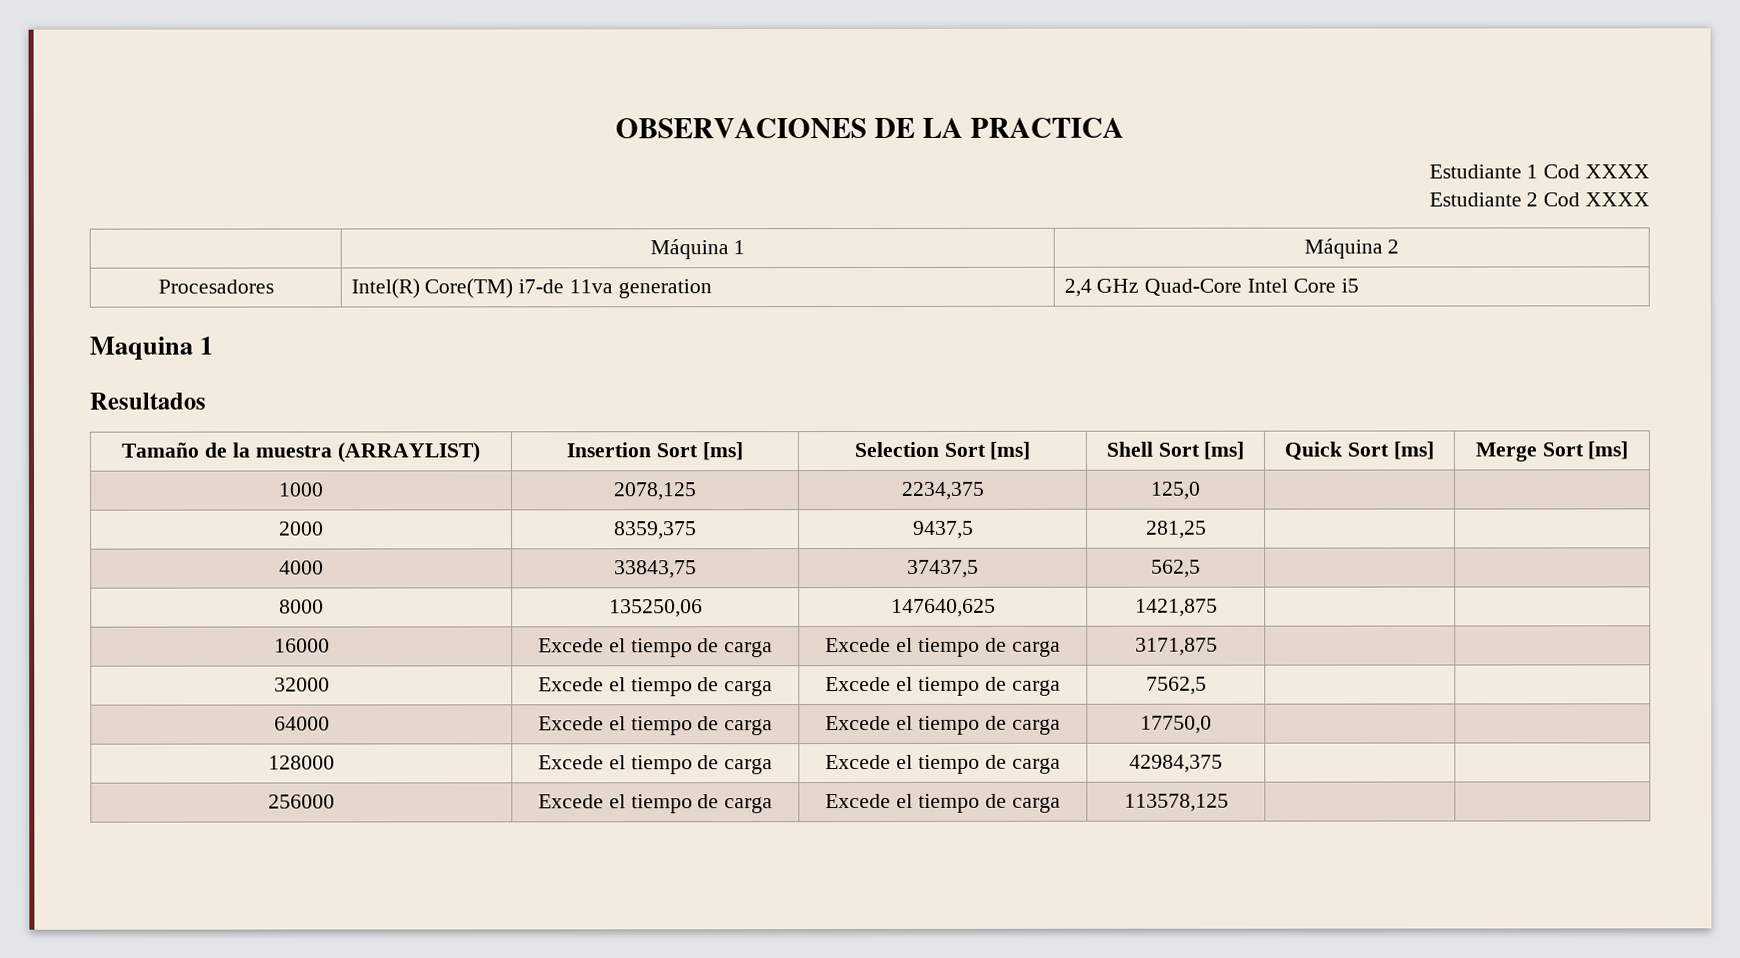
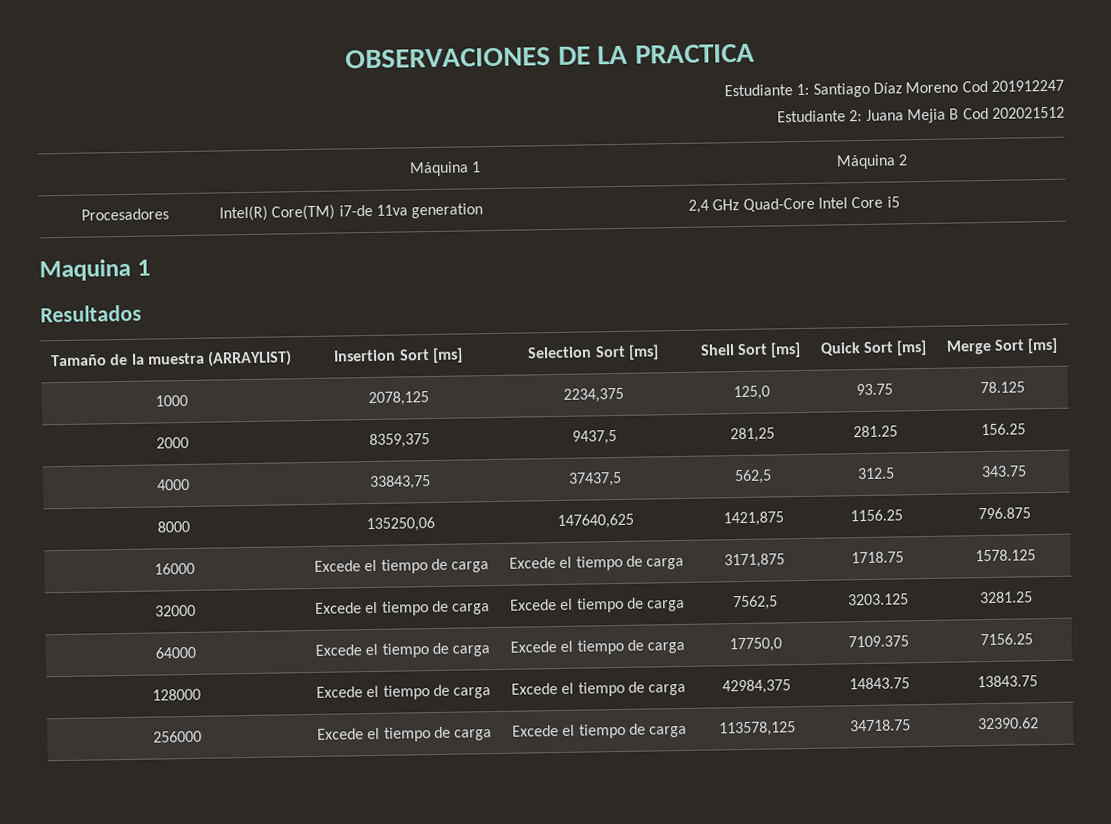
- Estudiante 1 Cod XXXX
- Estudiante 2 Cod XXXX
+ Estudiante 1: Santiago Díaz Moreno Cod 201912247
+ Estudiante 2: Juana Mejia B Cod 202021512
- 1000 | 2078,125 | 2234,375 | 125,0 | |
+ 1000 | 2078,125 | 2234,375 | 125,0 | 93.75 | 78.125
- 2000 | 8359,375 | 9437,5 | 281,25 | |
+ 2000 | 8359,375 | 9437,5 | 281,25 | 281.25 | 156.25
- 4000 | 33843,75 | 37437,5 | 562,5 | |
+ 4000 | 33843,75 | 37437,5 | 562,5 | 312.5 | 343.75
- 8000 | 135250,06 | 147640,625 | 1421,875 | |
+ 8000 | 135250,06 | 147640,625 | 1421,875 | 1156.25 | 796.875
- 16000 | Excede el tiempo de carga | Excede el tiempo de carga | 3171,875 | |
+ 16000 | Excede el tiempo de carga | Excede el tiempo de carga | 3171,875 | 1718.75 | 1578.125
- 32000 | Excede el tiempo de carga | Excede el tiempo de carga | 7562,5 | |
+ 32000 | Excede el tiempo de carga | Excede el tiempo de carga | 7562,5 | 3203.125 | 3281.25
- 64000 | Excede el tiempo de carga | Excede el tiempo de carga | 17750,0 | |
+ 64000 | Excede el tiempo de carga | Excede el tiempo de carga | 17750,0 | 7109.375 | 7156.25
- 128000 | Excede el tiempo de carga | Excede el tiempo de carga | 42984,375 | |
+ 128000 | Excede el tiempo de carga | Excede el tiempo de carga | 42984,375 | 14843.75 | 13843.75
- 256000 | Excede el tiempo de carga | Excede el tiempo de carga | 113578,125 | |
+ 256000 | Excede el tiempo de carga | Excede el tiempo de carga | 113578,125 | 34718.75 | 32390.62

